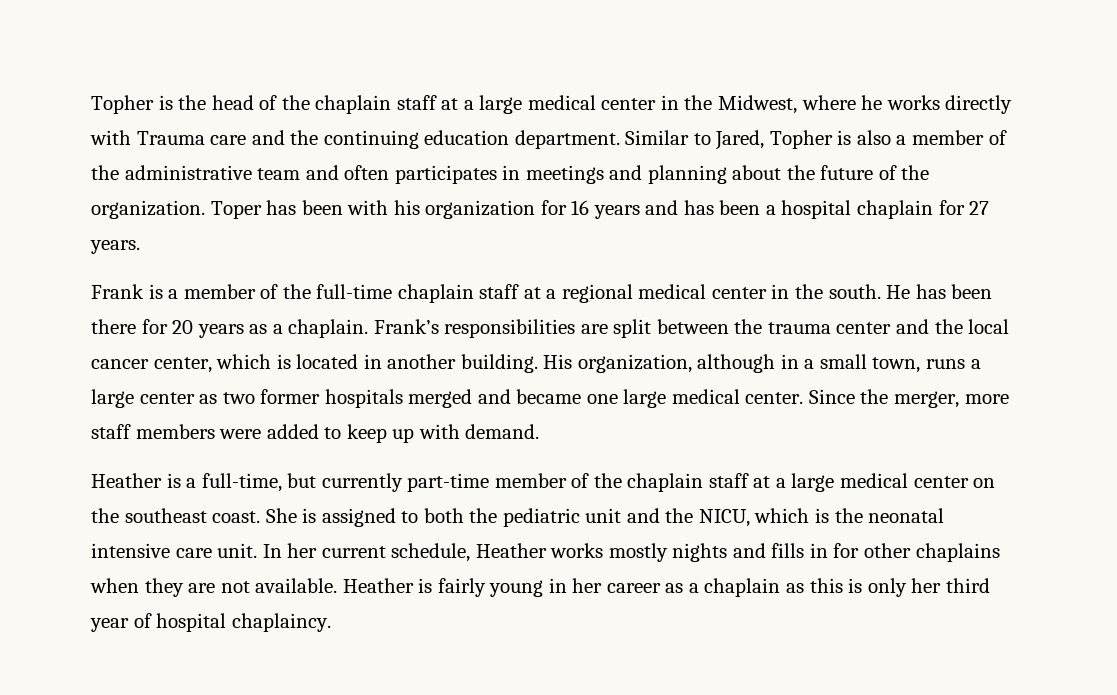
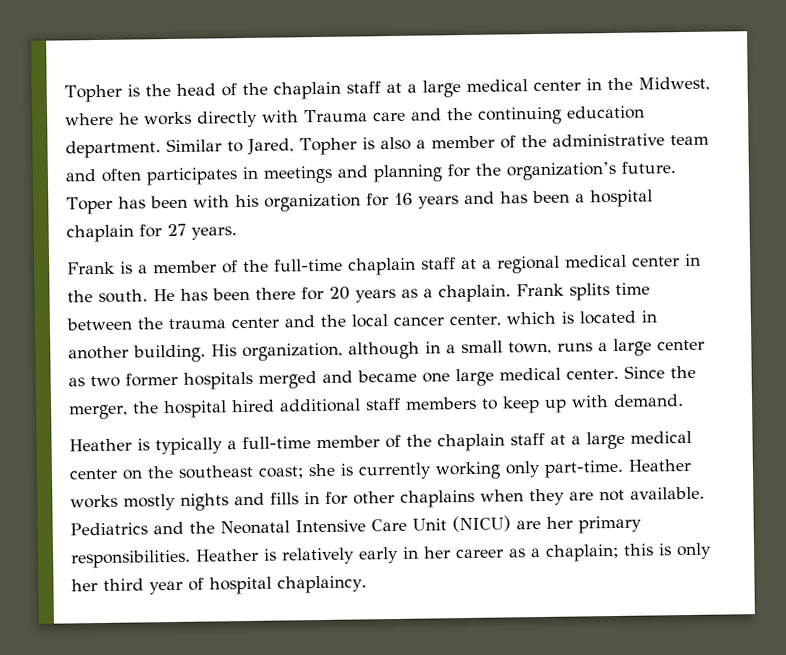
- Similar to Jared, Topher is also a member of the administrative team and often participates in meetings and planning about the future of the organization.
+ Similar to Jared, Topher is also a member of the administrative team and often participates in meetings and planning for the organization’s future.
- Frank’s responsibilities are split between the trauma center and the local cancer center, which is located in another building.
+ Frank splits time between the trauma center and the local cancer center, which is located in another building.
- Since the merger, more staff members were added to keep up with demand.
+ Since the merger, the hospital hired additional staff members to keep up with demand.
- Heather is a full-time, but currently part-time member of the chaplain staff at a large medical center on the southeast coast. She is assigned to both the pediatric unit and the NICU, which is the neonatal intensive care unit. In her current schedule, Heather works mostly nights and fills in for other chaplains when they are not available.
+ Heather is typically a full-time member of the chaplain staff at a large medical center on the southeast coast; she is currently working only part-time. Heather works mostly nights and fills in for other chaplains when they are not available.
- Heather is fairly young in her career as a chaplain as this is only her third year of hospital chaplaincy.
+ Pediatrics and the Neonatal Intensive Care Unit (NICU) are her primary responsibilities. Heather is relatively early in her career as a chaplain; this is only her third year of hospital chaplaincy.

